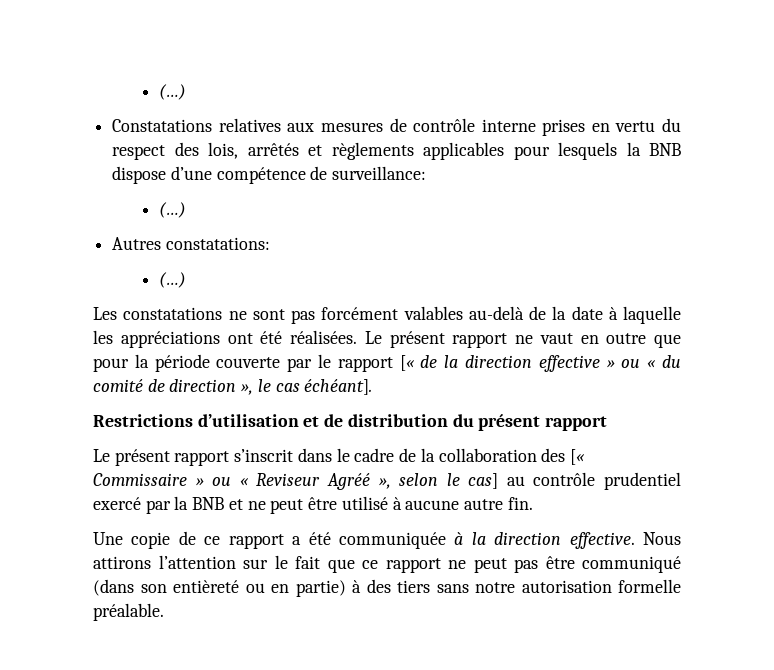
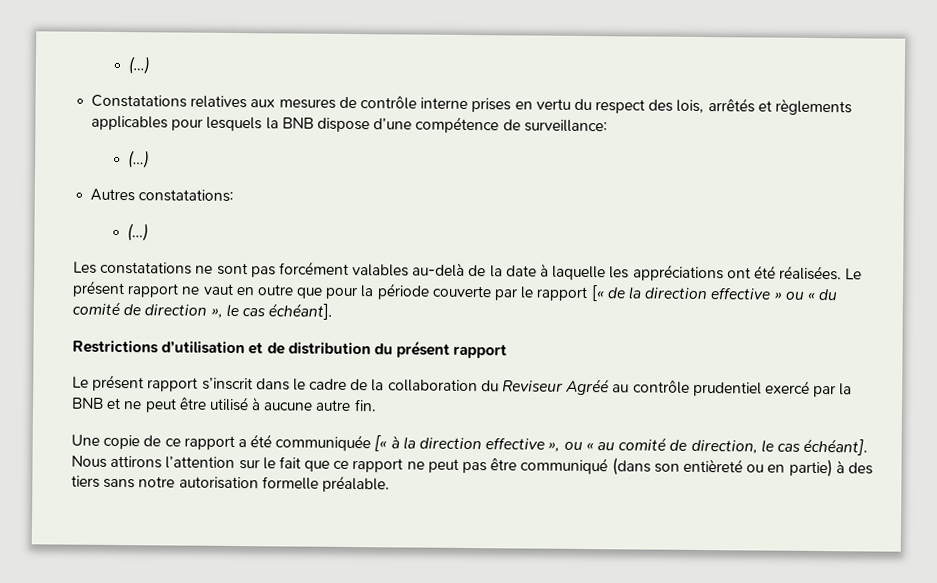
- Le présent rapport s’inscrit dans le cadre de la collaboration des [« Commissaire » ou « Reviseur Agréé », selon le cas] au contrôle prudentiel exercé par la BNB et ne peut être utilisé à aucune autre fin.
+ Le présent rapport s’inscrit dans le cadre de la collaboration du Reviseur Agréé au contrôle prudentiel exercé par la BNB et ne peut être utilisé à aucune autre fin.
- Une copie de ce rapport a été communiquée à la direction effective.
+ Une copie de ce rapport a été communiquée [« à la direction effective », ou « au comité de direction, le cas échéant].

